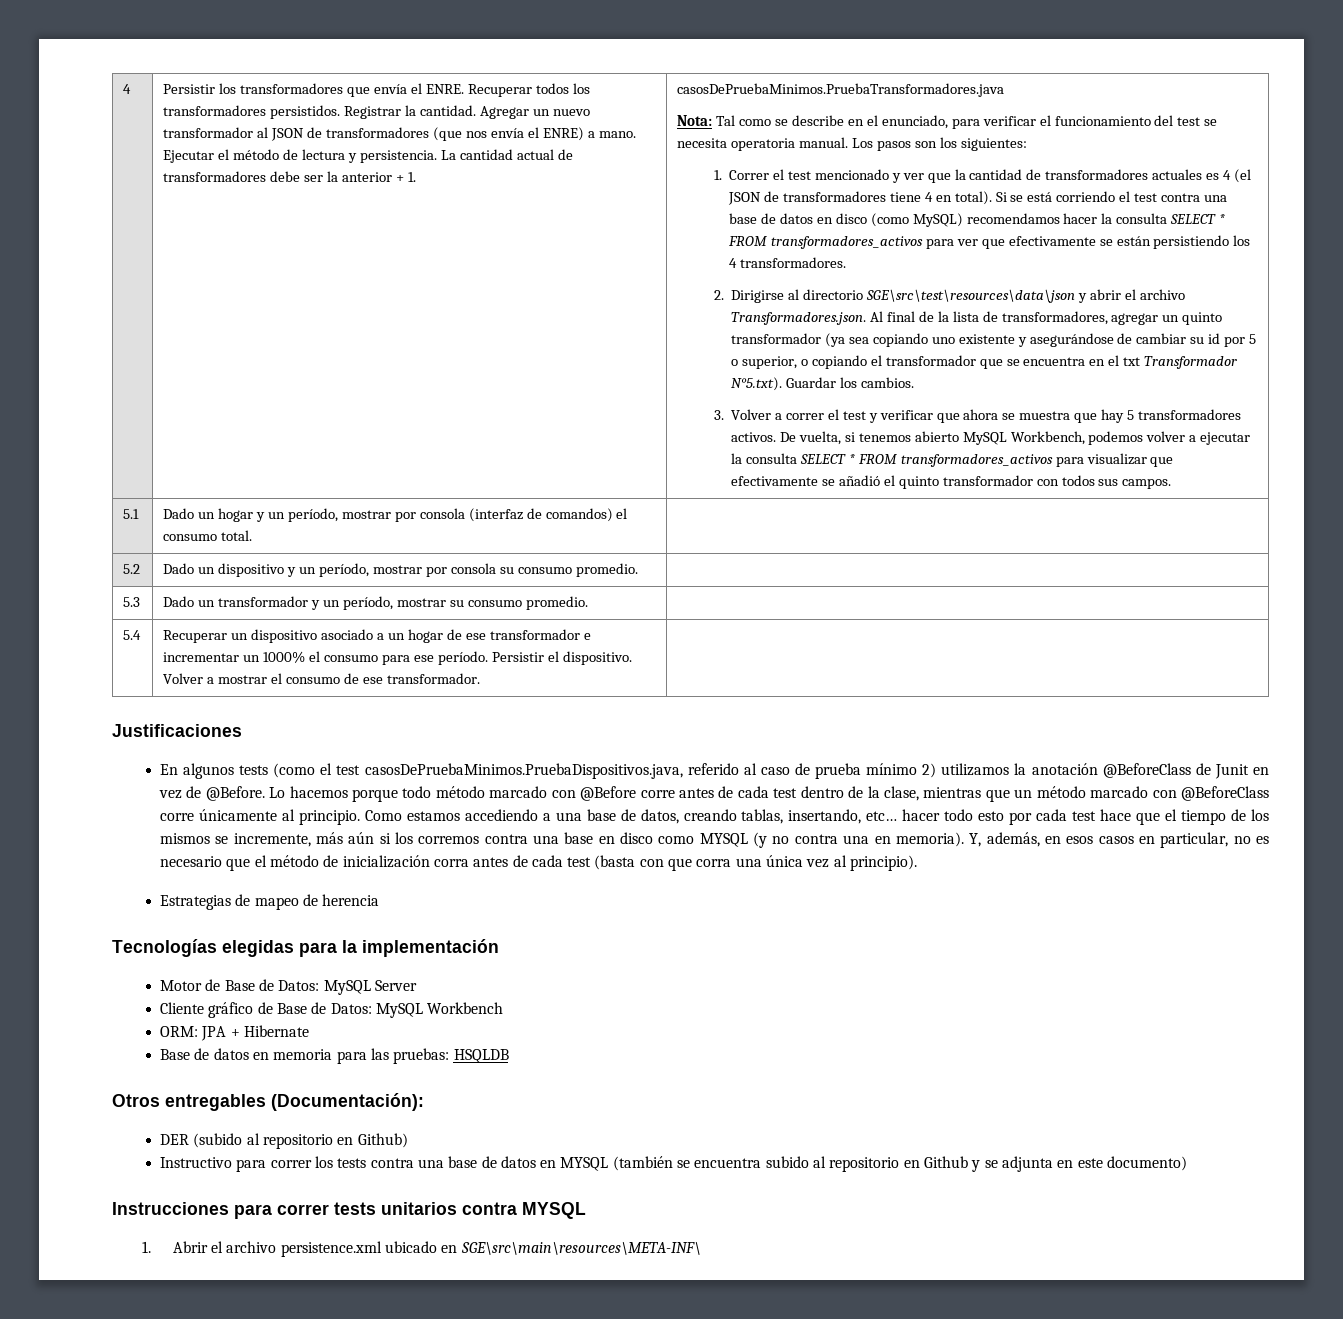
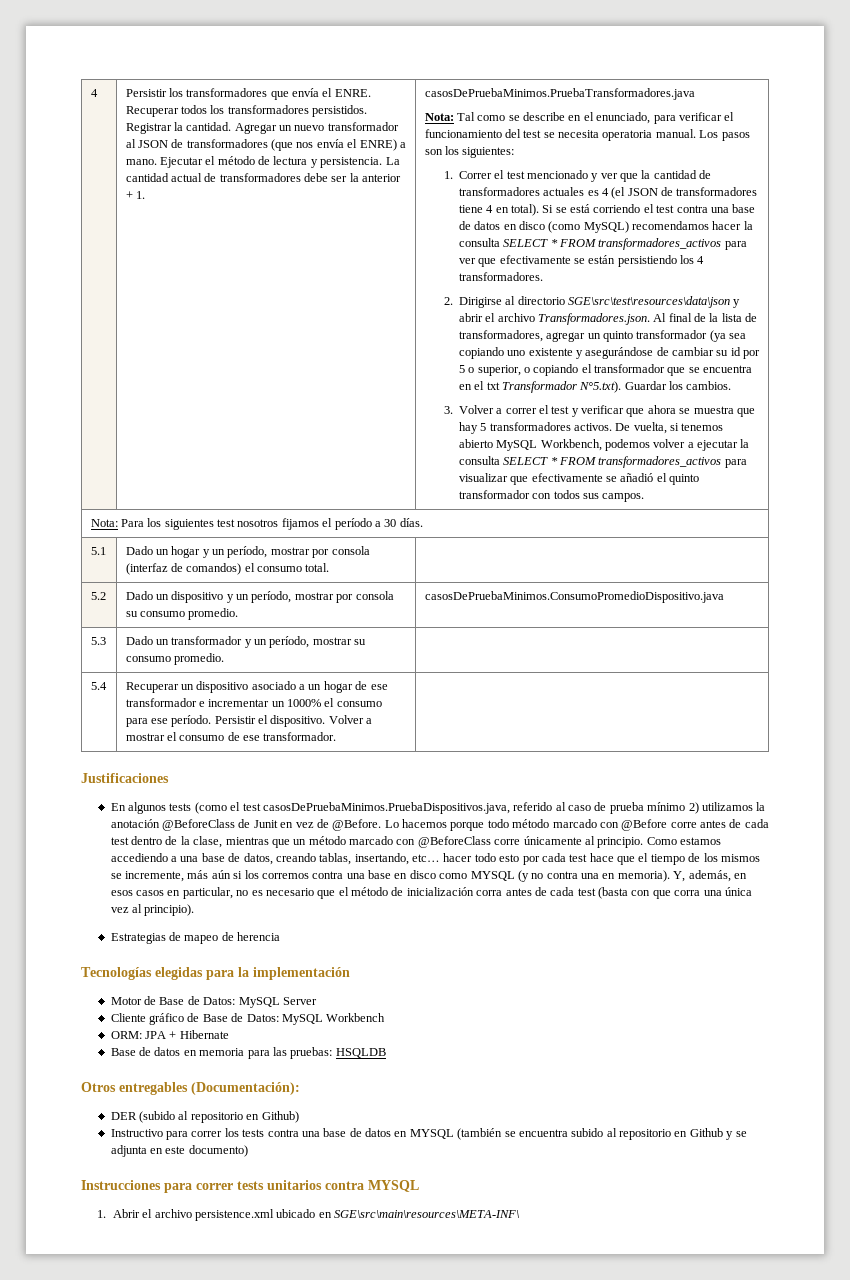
+ Nota: Para los siguientes test nosotros fijamos el período a 30 días.
- 5.2 | Dado un dispositivo y un período, mostrar por consola su consumo promedio. |
+ 5.2 | Dado un dispositivo y un período, mostrar por consola su consumo promedio. | casosDePruebaMinimos.ConsumoPromedioDispositivo.java

